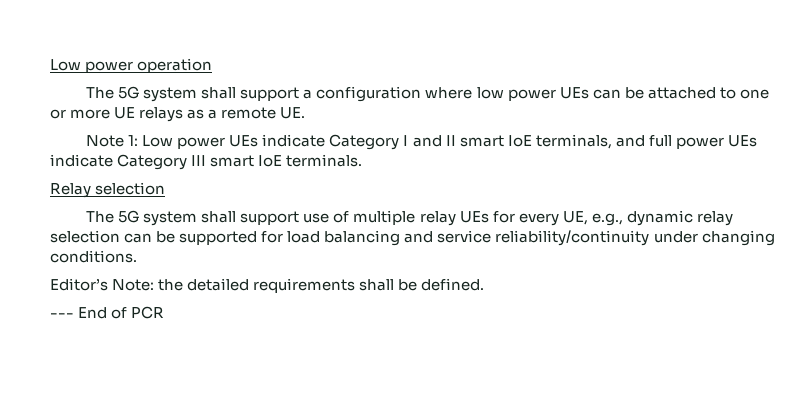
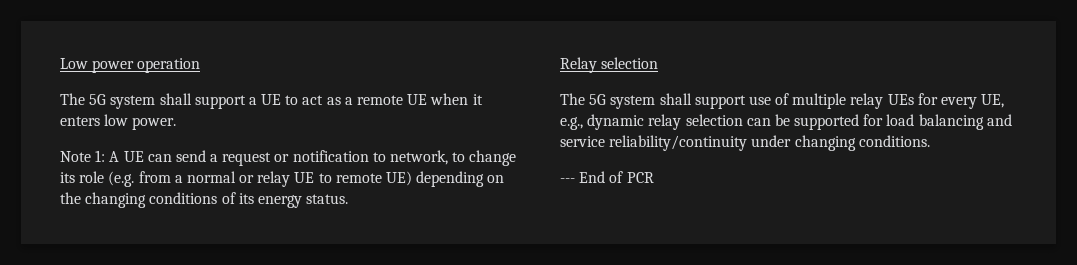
- The 5G system shall support a configuration where low power UEs can be attached to one or more UE relays as a remote UE.
- Note 1: Low power UEs indicate Category I and II smart IoE terminals, and full power UEs indicate Category III smart IoE terminals.
+ The 5G system shall support a UE to act as a remote UE when it enters low power.
+ Note 1: A UE can send a request or notification to network, to change its role (e.g. from a normal or relay UE to remote UE) depending on the changing conditions of its energy status.
- Editor’s Note: the detailed requirements shall be defined.

